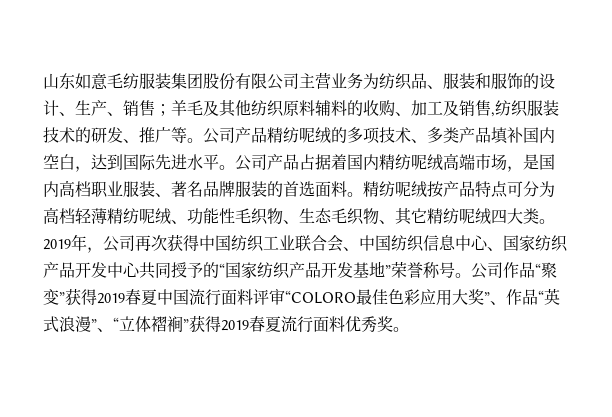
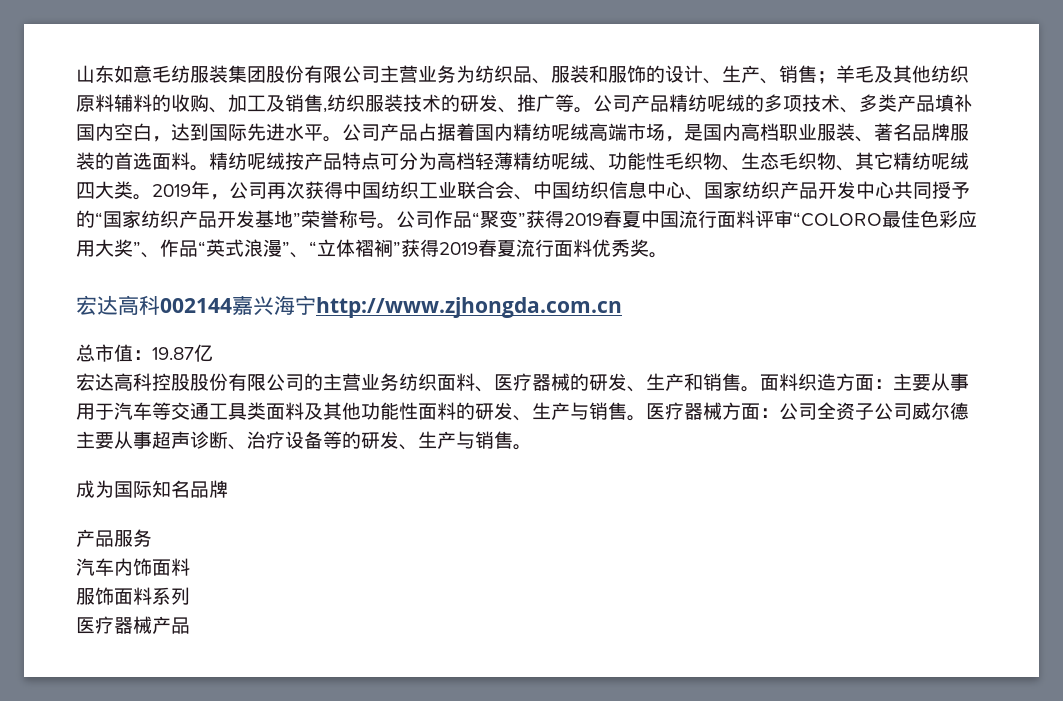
+ 宏达高科002144嘉兴海宁http://www.zjhongda.com.cn
+ 总市值：19.87亿
+ 宏达高科控股股份有限公司的主营业务纺织面料、医疗器械的研发、生产和销售。面料织造方面：主要从事用于汽车等交通工具类面料及其他功能性面料的研发、生产与销售。医疗器械方面：公司全资子公司威尔德主要从事超声诊断、治疗设备等的研发、生产与销售。
+ 成为国际知名品牌
+ 产品服务
+ 汽车内饰面料
+ 服饰面料系列
+ 医疗器械产品

